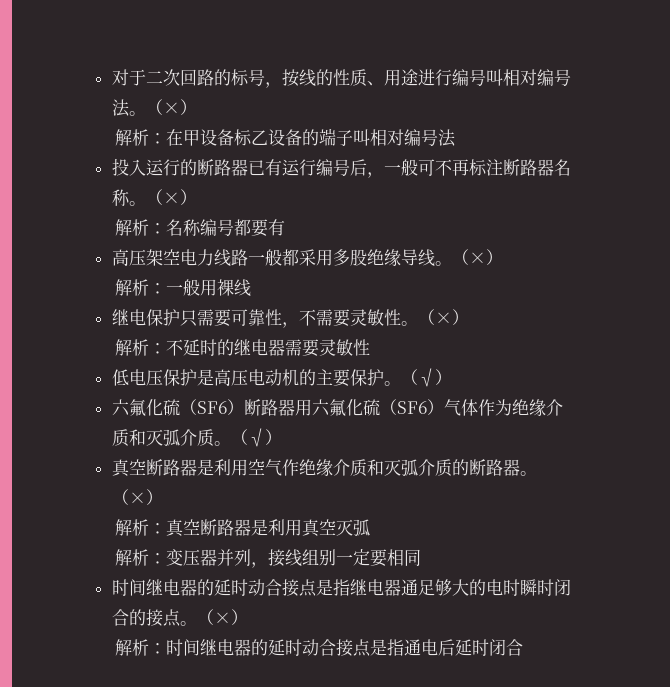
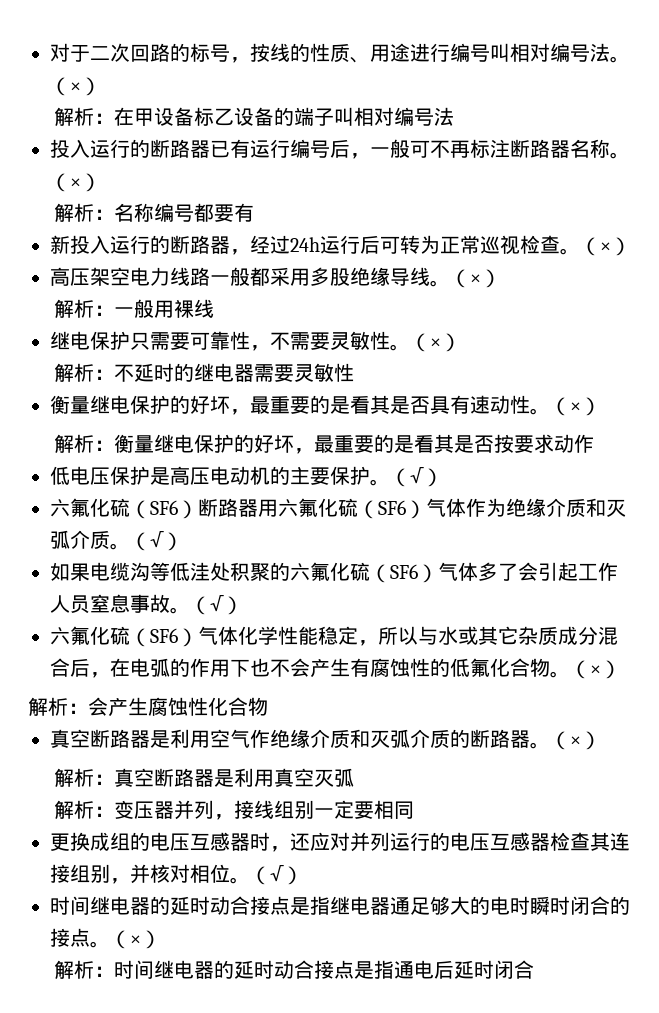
+ 新投入运行的断路器，经过24h运行后可转为正常巡视检查。（×）
+ 衡量继电保护的好坏，最重要的是看其是否具有速动性。（×）
+ 解析：衡量继电保护的好坏，最重要的是看其是否按要求动作
+ 如果电缆沟等低洼处积聚的六氟化硫（SF6）气体多了会引起工作人员窒息事故。（√）
+ 六氟化硫（SF6）气体化学性能稳定，所以与水或其它杂质成分混合后，在电弧的作用下也不会产生有腐蚀性的低氟化合物。（×）
+ 解析：会产生腐蚀性化合物
+ 更换成组的电压互感器时，还应对并列运行的电压互感器检查其连接组别，并核对相位。（√）

